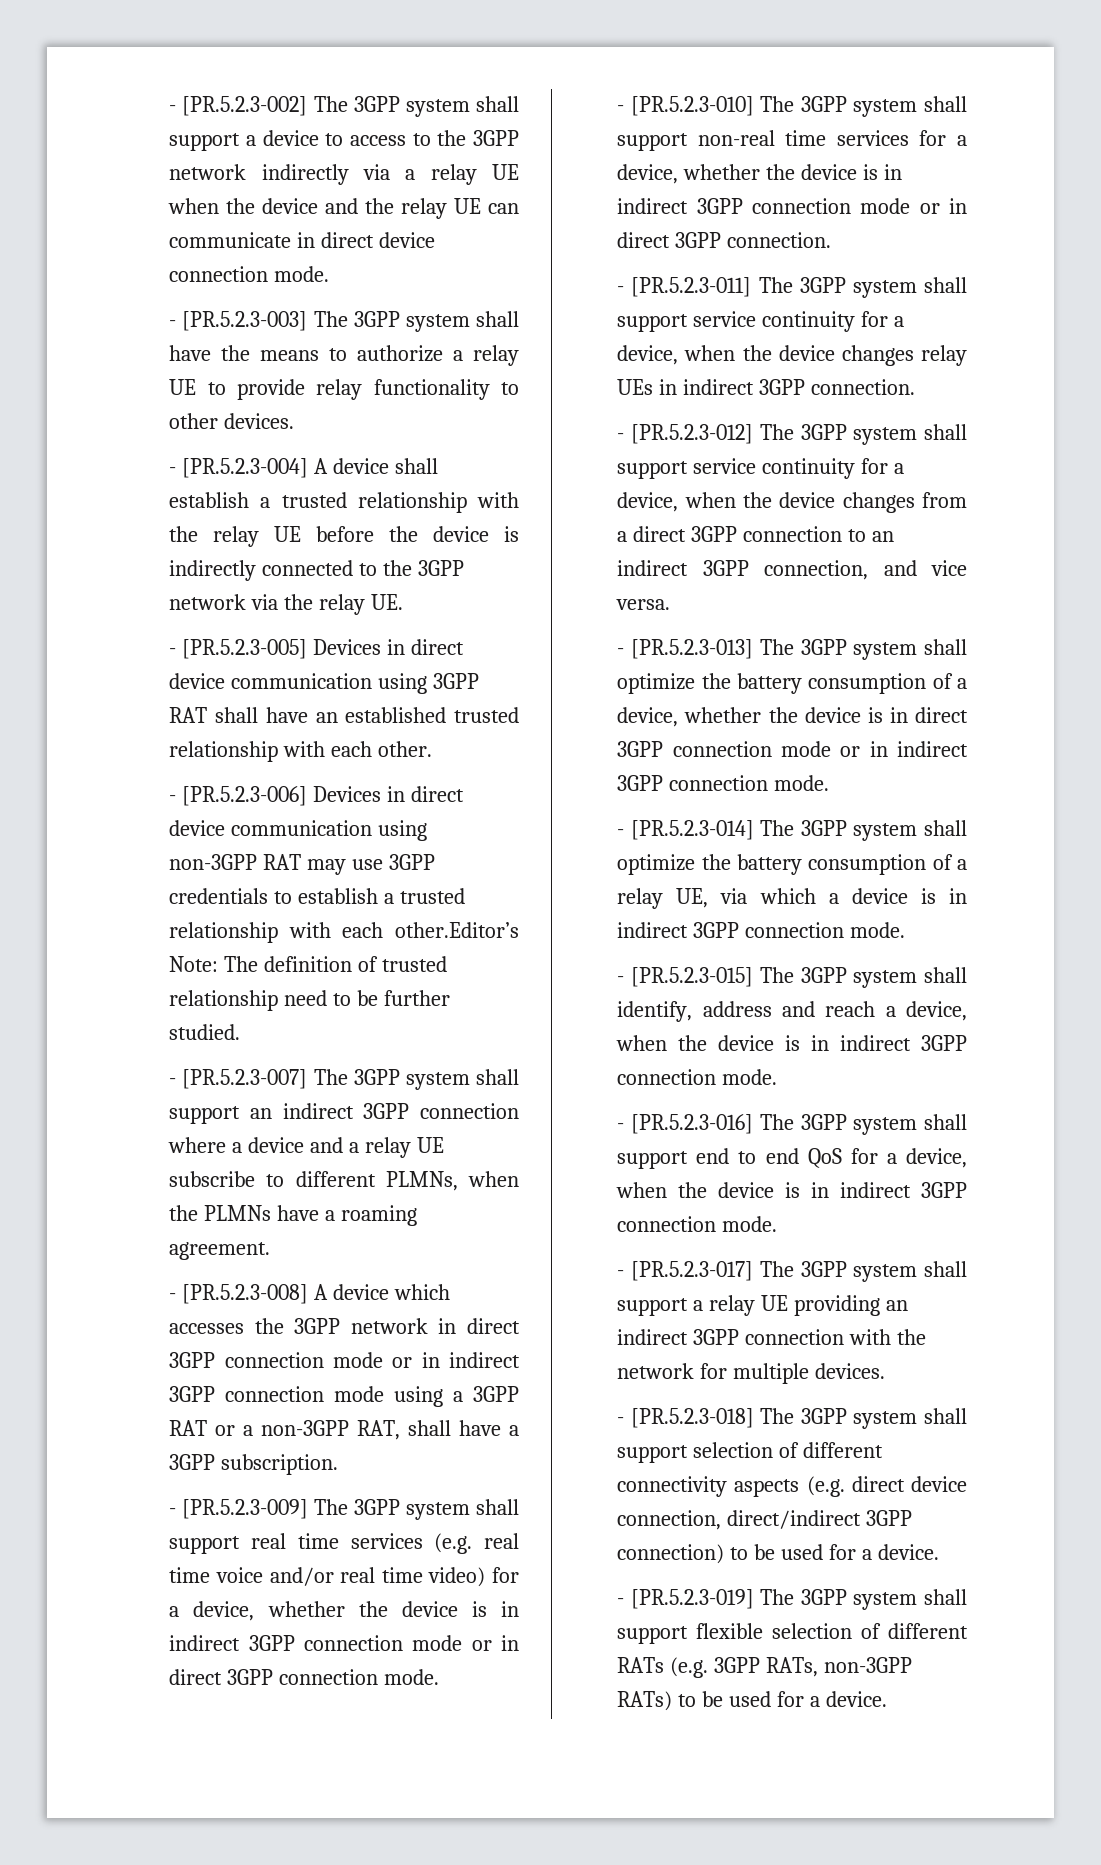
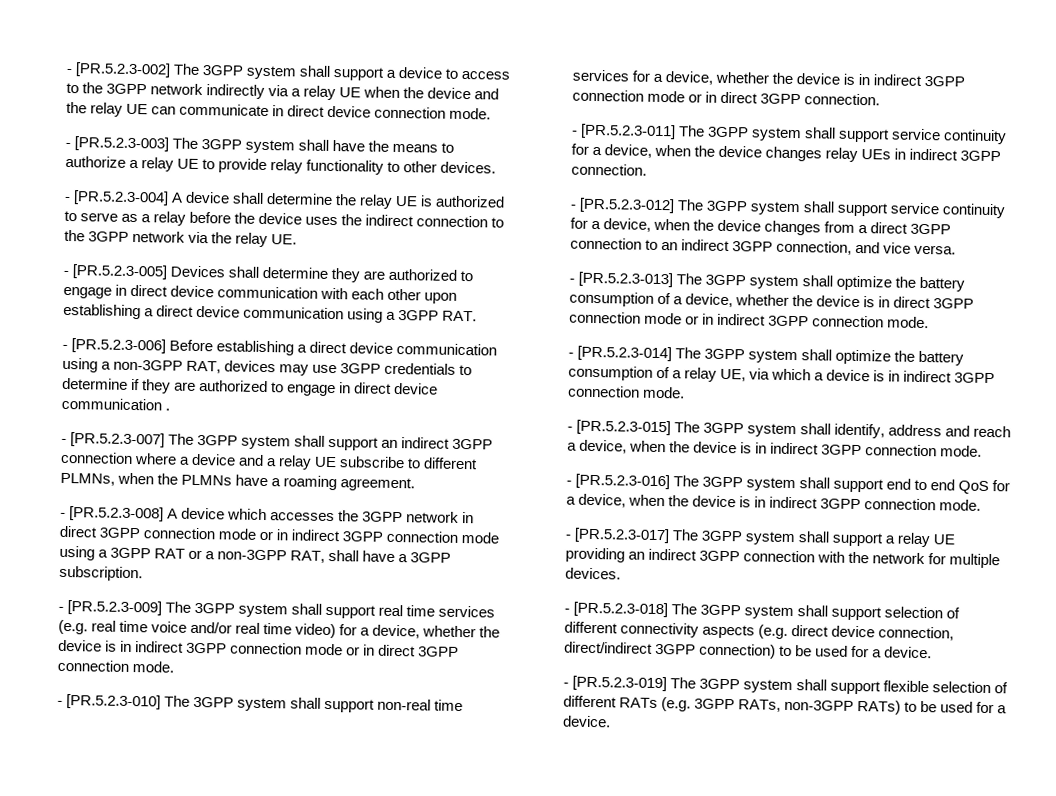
- - [PR.5.2.3-004] A device shall establish a trusted relationship with the relay UE before the device is indirectly connected to the 3GPP network via the relay UE.
+ - [PR.5.2.3-004] A device shall determine the relay UE is authorized to serve as a relay before the device uses the indirect connection to the 3GPP network via the relay UE.
- - [PR.5.2.3-005] Devices in direct device communication using 3GPP RAT shall have an established trusted relationship with each other.
- - [PR.5.2.3-006] Devices in direct device communication using non-3GPP RAT may use 3GPP credentials to establish a trusted relationship with each other.Editor’s Note: The definition of trusted relationship need to be further studied.
+ - [PR.5.2.3-005] Devices shall determine they are authorized to engage in direct device communication with each other upon establishing a direct device communication using a 3GPP RAT.
+ - [PR.5.2.3-006] Before establishing a direct device communication using a non-3GPP RAT, devices may use 3GPP credentials to determine if they are authorized to engage in direct device communication .

